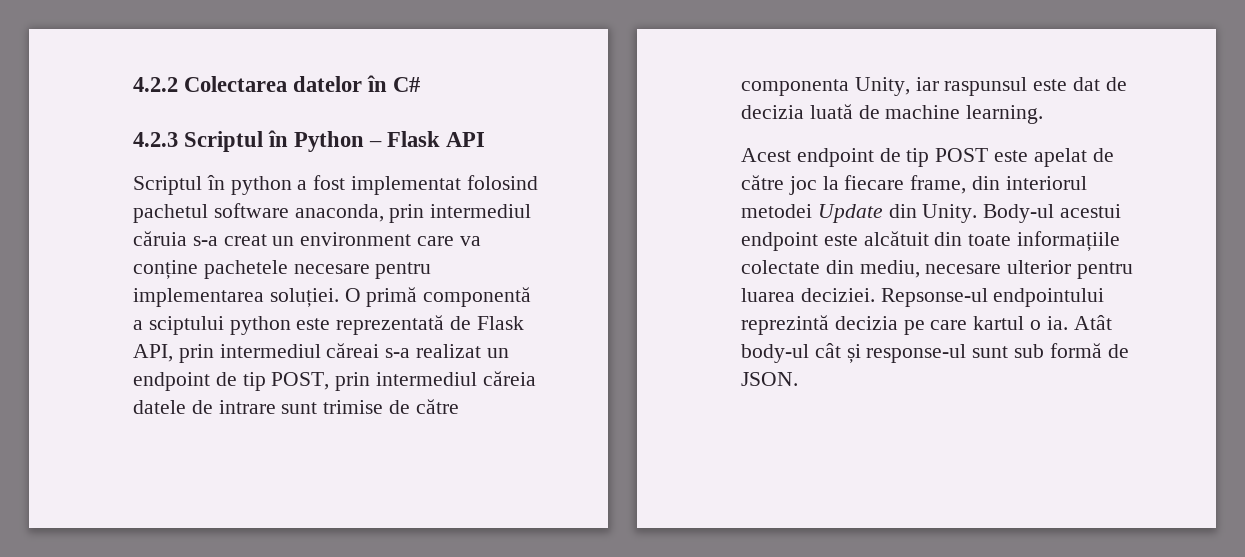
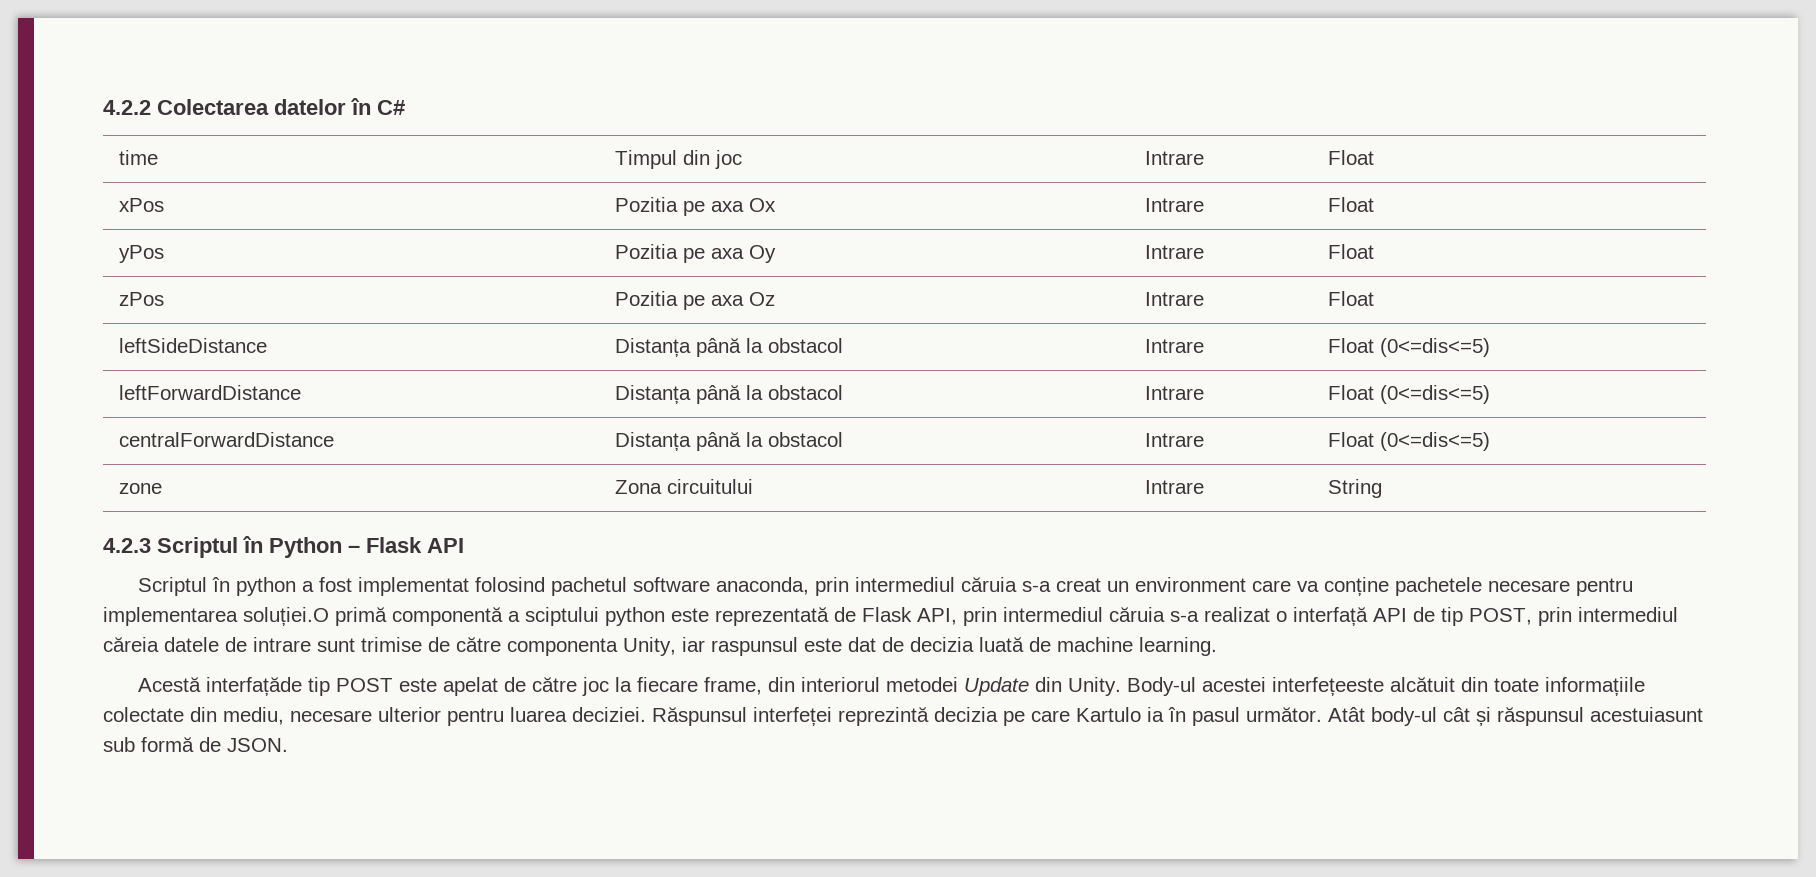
+ time | Timpul din joc | Intrare | Float
+ xPos | Pozitia pe axa Ox | Intrare | Float
+ yPos | Pozitia pe axa Oy | Intrare | Float
+ zPos | Pozitia pe axa Oz | Intrare | Float
+ leftSideDistance | Distanța până la obstacol | Intrare | Float (0<=dis<=5)
+ leftForwardDistance | Distanța până la obstacol | Intrare | Float (0<=dis<=5)
+ centralForwardDistance | Distanța până la obstacol | Intrare | Float (0<=dis<=5)
+ zone | Zona circuitului | Intrare | String
- Scriptul în python a fost implementat folosind pachetul software anaconda, prin intermediul căruia s-a creat un environment care va conține pachetele necesare pentru implementarea soluției. O primă componentă a sciptului python este reprezentată de Flask API, prin intermediul căreai s-a realizat un endpoint de tip POST, prin intermediul căreia datele de intrare sunt trimise de către componenta Unity, iar raspunsul este dat de decizia luată de machine learning.
+ Scriptul în python a fost implementat folosind pachetul software anaconda, prin intermediul căruia s-a creat un environment care va conține pachetele necesare pentru implementarea soluției.O primă componentă a sciptului python este reprezentată de Flask API, prin intermediul căruia s-a realizat o interfață API de tip POST, prin intermediul căreia datele de intrare sunt trimise de către componenta Unity, iar raspunsul este dat de decizia luată de machine learning.
- Acest endpoint de tip POST este apelat de către joc la fiecare frame, din interiorul metodei Update din Unity.
+ Acestă interfațăde tip POST este apelat de către joc la fiecare frame, din interiorul metodei Update din Unity.
- Body-ul acestui endpoint este alcătuit din toate informațiile colectate din mediu, necesare ulterior pentru luarea deciziei.
+ Body-ul acestei interfețeeste alcătuit din toate informațiile colectate din mediu, necesare ulterior pentru luarea deciziei.
- Repsonse-ul endpointului reprezintă decizia pe care kartul o ia.
+ Răspunsul interfeței reprezintă decizia pe care Kartulo ia în pasul următor.
- Atât body-ul cât și response-ul sunt sub formă de JSON.
+ Atât body-ul cât și răspunsul acestuiasunt sub formă de JSON.

